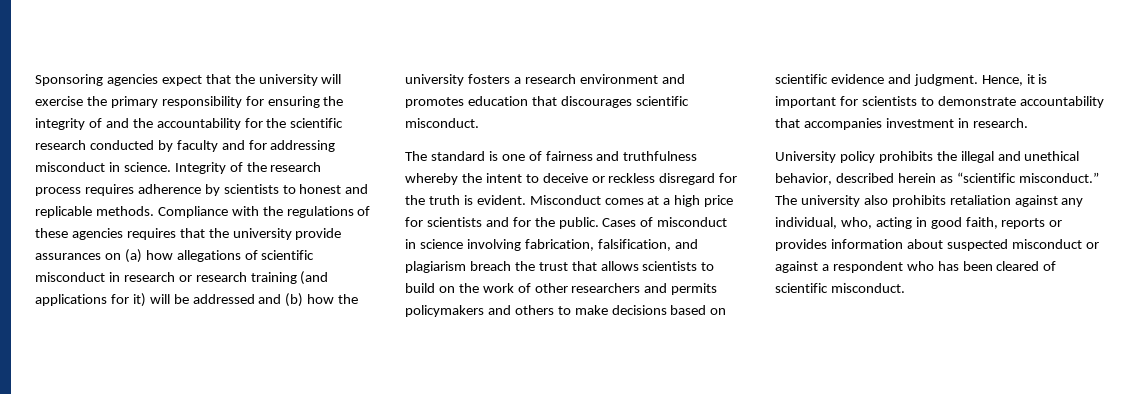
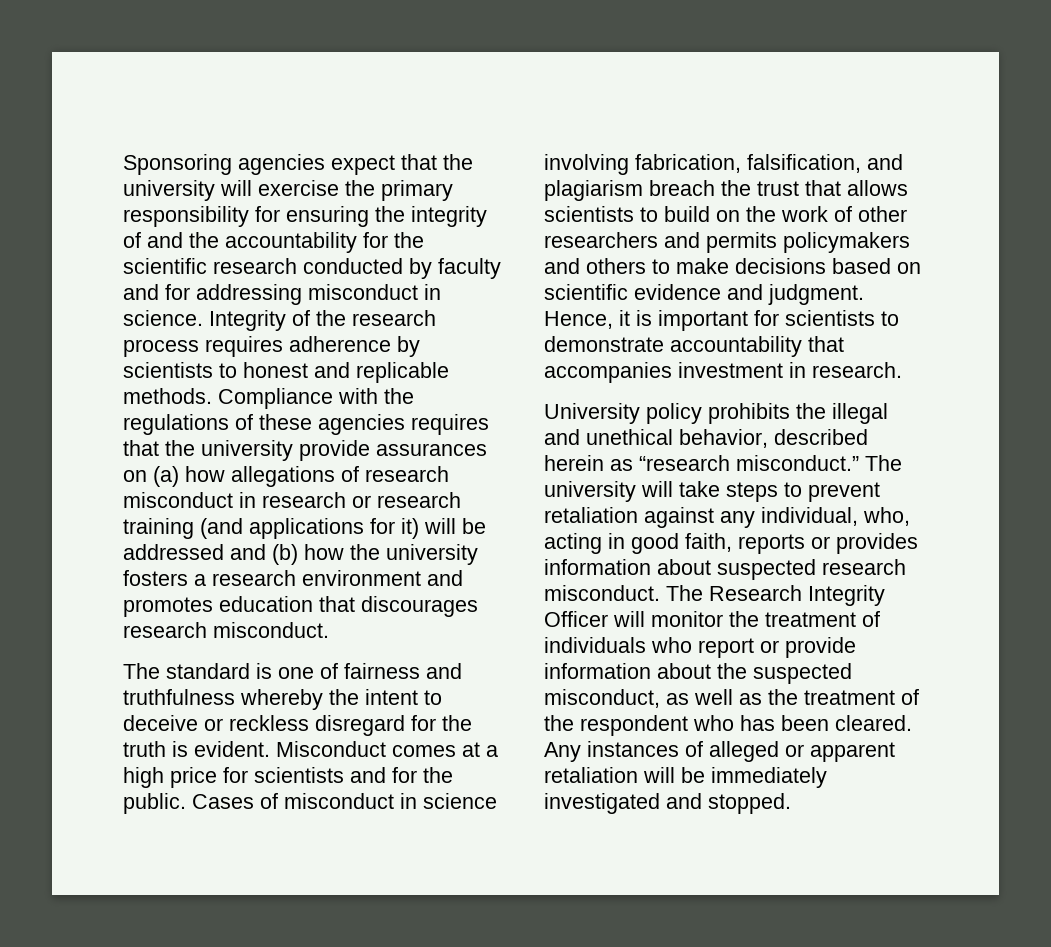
- Compliance with the regulations of these agencies requires that the university provide assurances on (a) how allegations of scientific misconduct in research or research training (and applications for it) will be addressed and (b) how the university fosters a research environment and promotes education that discourages scientific misconduct.
+ Compliance with the regulations of these agencies requires that the university provide assurances on (a) how allegations of research misconduct in research or research training (and applications for it) will be addressed and (b) how the university fosters a research environment and promotes education that discourages research misconduct.
- University policy prohibits the illegal and unethical behavior, described herein as “scientific misconduct.”
+ University policy prohibits the illegal and unethical behavior, described herein as “research misconduct.”
- The university also prohibits retaliation against any individual, who, acting in good faith, reports or provides information about suspected misconduct or against a respondent who has been cleared of scientific misconduct.
+ The university will take steps to prevent retaliation against any individual, who, acting in good faith, reports or provides information about suspected research misconduct. The Research Integrity Officer will monitor the treatment of individuals who report or provide information about the suspected misconduct, as well as the treatment of the respondent who has been cleared. Any instances of alleged or apparent retaliation will be immediately investigated and stopped.

